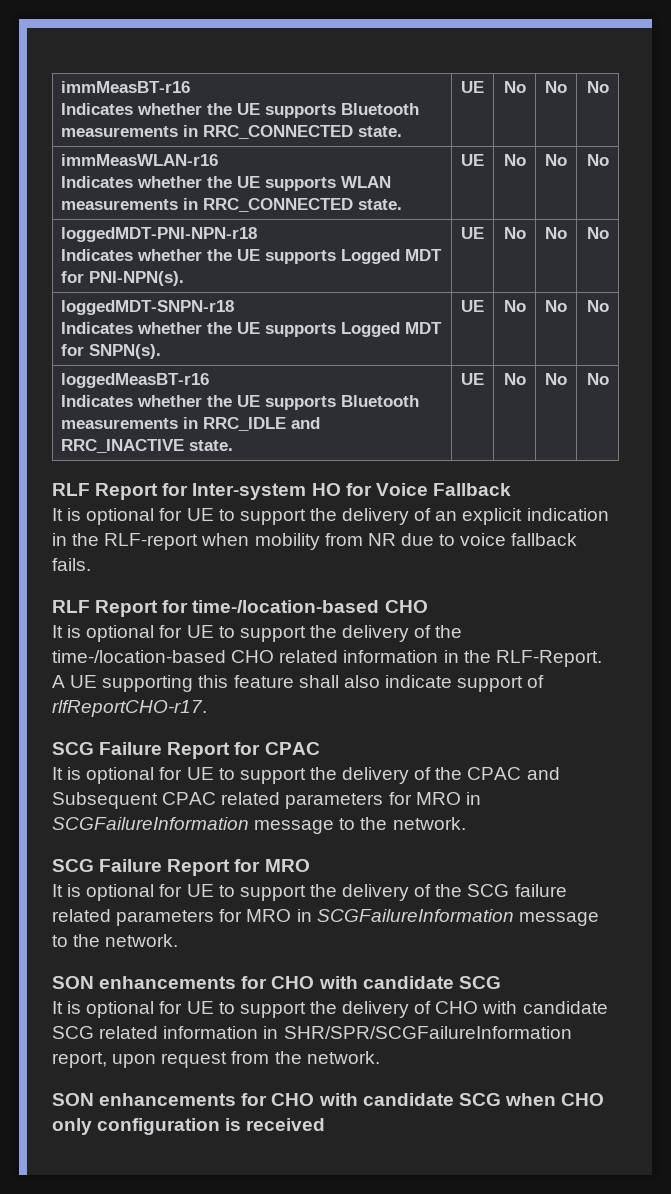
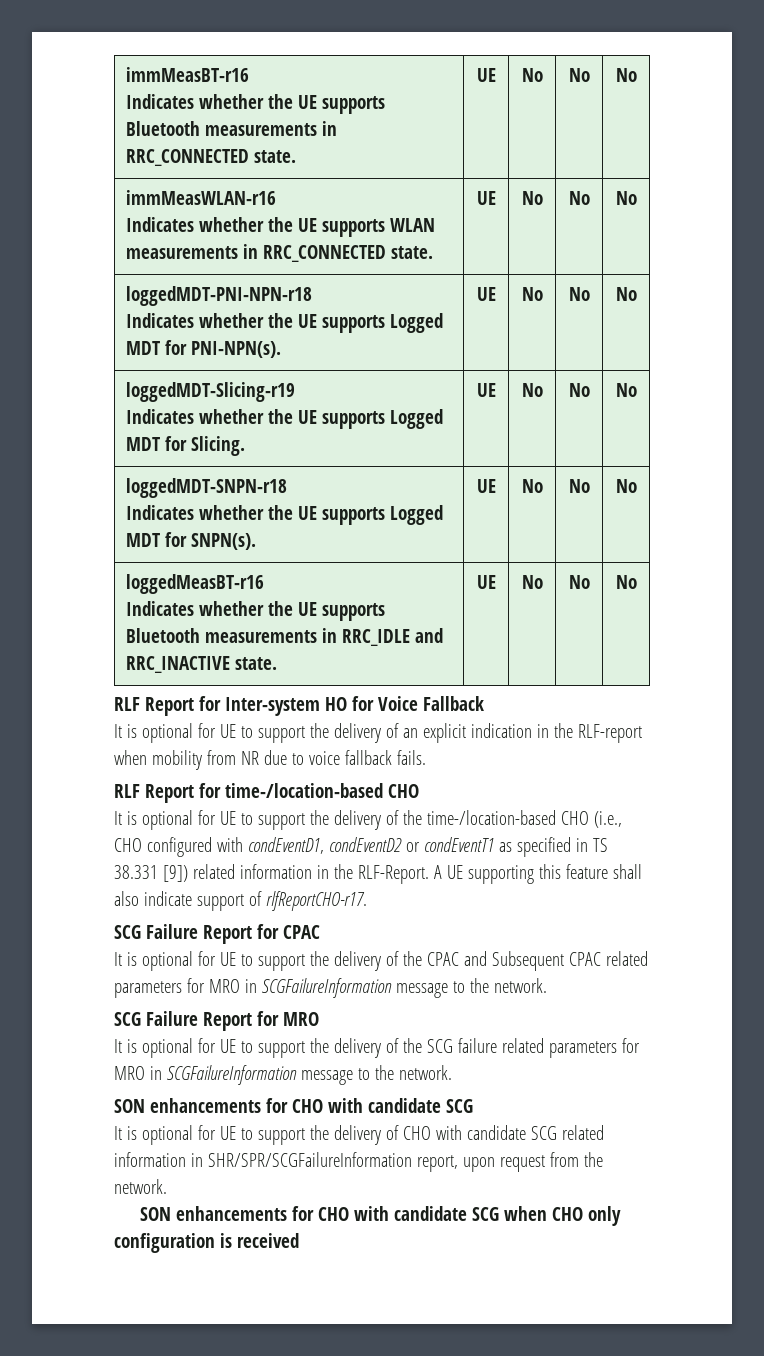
+ loggedMDT-Slicing-r19
+ Indicates whether the UE supports Logged MDT for Slicing. | UE | No | No | No
- It is optional for UE to support the delivery of the time-/location-based CHO related information in the RLF-Report.
+ It is optional for UE to support the delivery of the time-/location-based CHO (i.e., CHO configured with condEventD1, condEventD2 or condEventT1 as specified in TS 38.331 [9]) related information in the RLF-Report.

